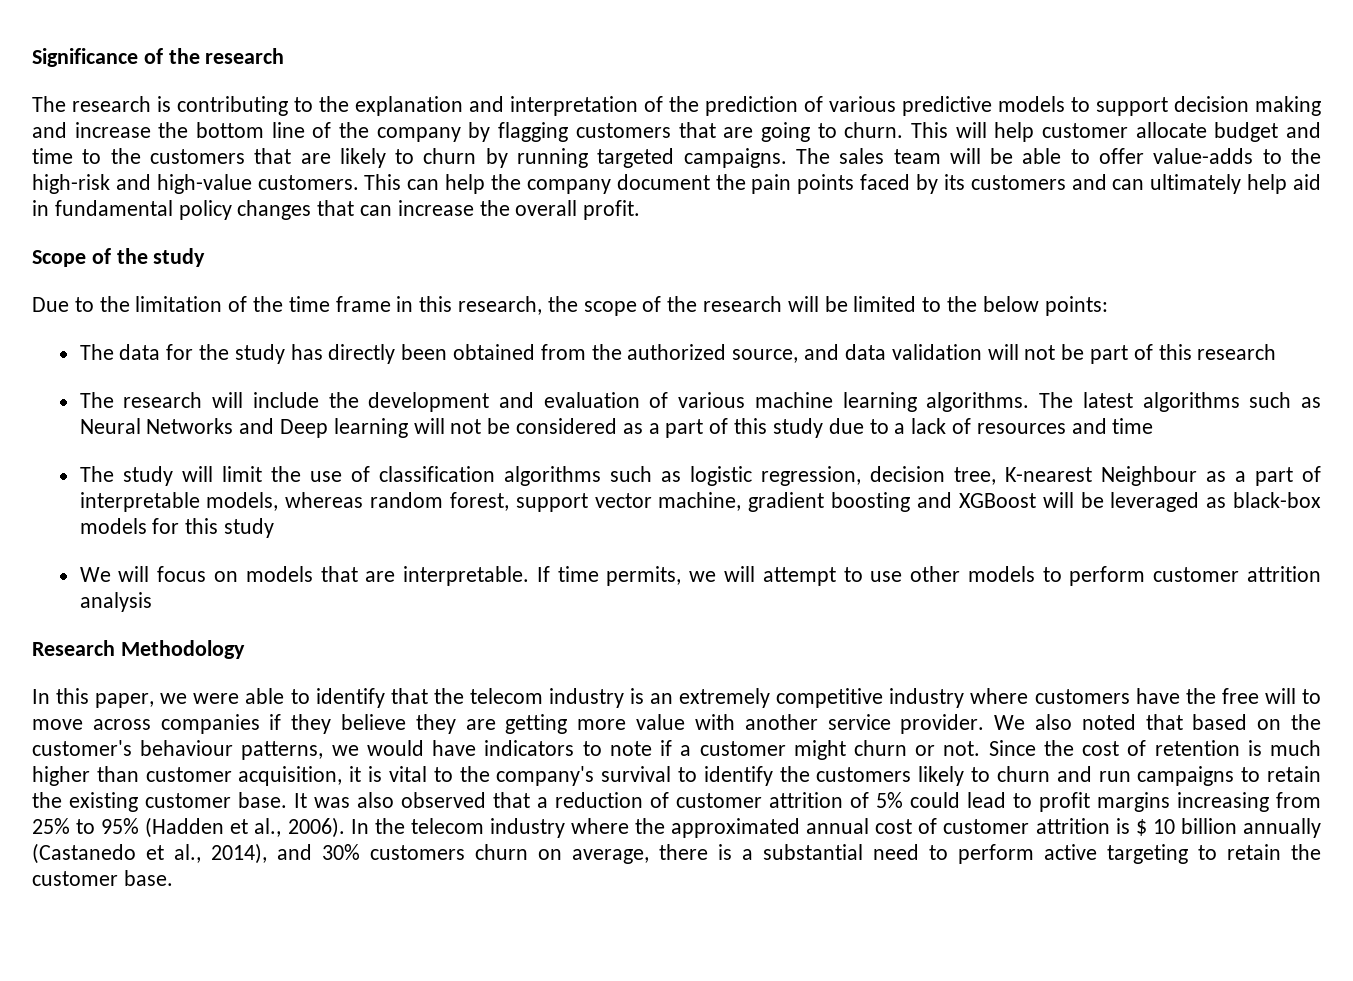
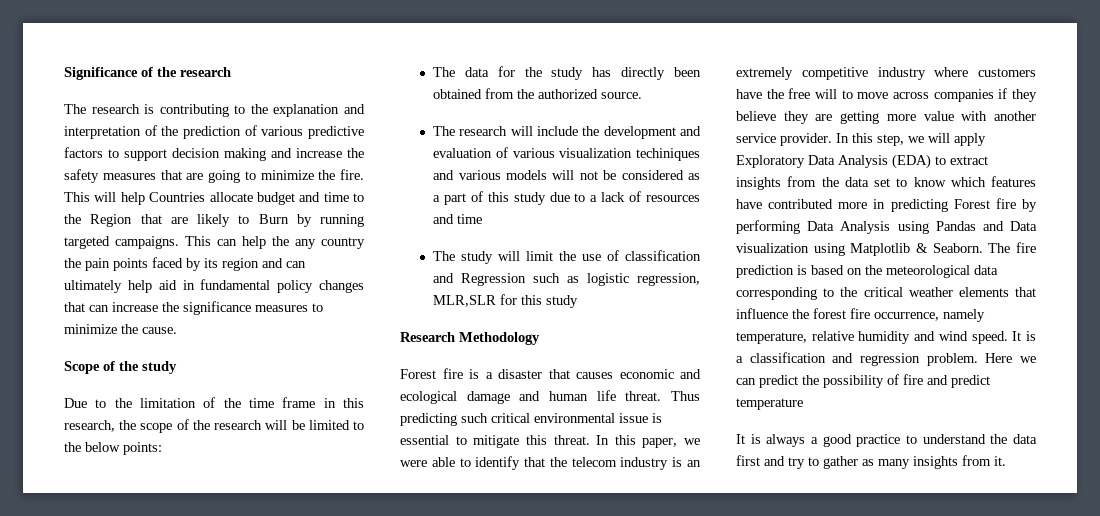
- The research is contributing to the explanation and interpretation of the prediction of various predictive models to support decision making and increase the bottom line of the company by flagging customers that are going to churn.
+ The research is contributing to the explanation and interpretation of the prediction of various predictive factors to support decision making and increase the safety measures that are going to minimize the fire.
- This will help customer allocate budget and time to the customers that are likely to churn by running targeted campaigns.
+ This will help Countries allocate budget and time to the Region that are likely to Burn by running targeted campaigns.
- The sales team will be able to offer value-adds to the high-risk and high-value customers.
- This can help the company document the pain points faced by its customers and can ultimately help aid in fundamental policy changes that can increase the overall profit.
+ This can help the any country the pain points faced by its region and can ultimately help aid in fundamental policy changes that can increase the significance measures to minimize the cause.
- The data for the study has directly been obtained from the authorized source, and data validation will not be part of this research
+ The data for the study has directly been obtained from the authorized source.
- The research will include the development and evaluation of various machine learning algorithms. The latest algorithms such as Neural Networks and Deep learning will not be considered as a part of this study due to a lack of resources and time
+ The research will include the development and evaluation of various visualization techiniques and various models will not be considered as a part of this study due to a lack of resources and time
- The study will limit the use of classification algorithms such as logistic regression, decision tree, K-nearest Neighbour as a part of interpretable models, whereas random forest, support vector machine, gradient boosting and XGBoost will be leveraged as black-box models for this study
- We will focus on models that are interpretable. If time permits, we will attempt to use other models to perform customer attrition analysis
+ The study will limit the use of classification and Regression such as logistic regression, MLR,SLR for this study
  Research Methodology
- In this paper, we were able to identify that the telecom industry is an extremely competitive industry where customers have the free will to move across companies if they believe they are getting more value with another service provider.
+ Forest fire is a disaster that causes economic and ecological damage and human life threat. Thus predicting such critical environmental issue is essential to mitigate this threat. In this paper, we were able to identify that the telecom industry is an extremely competitive industry where customers have the free will to move across companies if they believe they are getting more value with another service provider.
- We also noted that based on the customer's behaviour patterns, we would have indicators to note if a customer might churn or not. Since the cost of retention is much higher than customer acquisition, it is vital to the company's survival to identify the customers likely to churn and run campaigns to retain the existing customer base. It was also observed that a reduction of customer attrition of 5% could lead to profit margins increasing from 25% to 95% (Hadden et al., 2006). In the telecom industry where the approximated annual cost of customer attrition is $ 10 billion annually (Castanedo et al., 2014), and 30% customers churn on average, there is a substantial need to perform active targeting to retain the customer base.
+ In this step, we will apply Exploratory Data Analysis (EDA) to extract insights from the data set to know which features have contributed more in predicting Forest fire by performing Data Analysis using Pandas and Data visualization using Matplotlib & Seaborn. The fire prediction is based on the meteorological data corresponding to the critical weather elements that influence the forest fire occurrence, namely temperature, relative humidity and wind speed. It is a classification and regression problem. Here we can predict the possibility of fire and predict temperature
+ It is always a good practice to understand the data first and try to gather as many insights from it.

